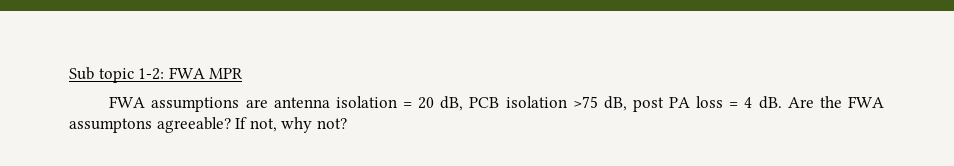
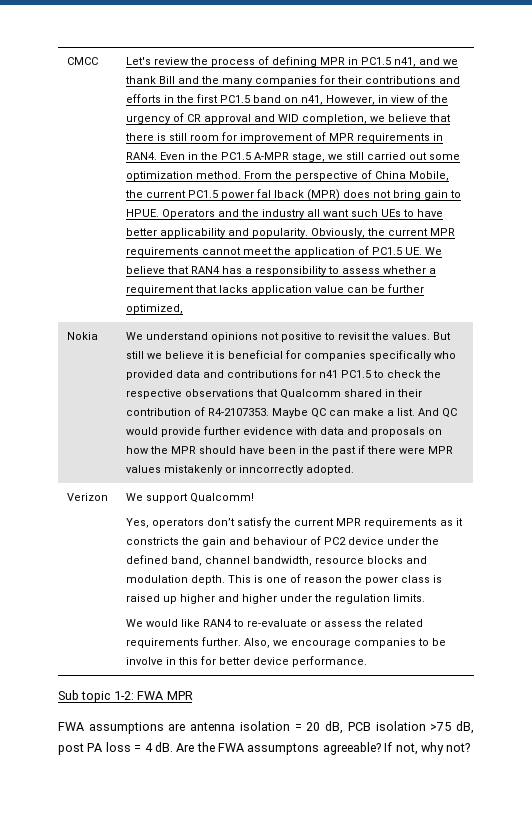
+ CMCC | Let's review the process of defining MPR in PC1.5 n41, and we thank Bill and the many companies for their contributions and efforts in the first PC1.5 band on n41, However, in view of the urgency of CR approval and WID completion, we believe that there is still room for improvement of MPR requirements in RAN4. Even in the PC1.5 A-MPR stage, we still carried out some optimization method. From the perspective of China Mobile, the current PC1.5 power fal lback (MPR) does not bring gain to HPUE. Operators and the industry all want such UEs to have better applicability and popularity. Obviously, the current MPR requirements cannot meet the application of PC1.5 UE. We believe that RAN4 has a responsibility to assess whether a requirement that lacks application value can be further optimized,
+ Nokia | We understand opinions not positive to revisit the values. But still we believe it is beneficial for companies specifically who provided data and contributions for n41 PC1.5 to check the respective observations that Qualcomm shared in their contribution of R4-2107353. Maybe QC can make a list. And QC would provide further evidence with data and proposals on how the MPR should have been in the past if there were MPR values mistakenly or inncorrectly adopted.
+ Verizon | We support Qualcomm!
+ Yes, operators don’t satisfy the current MPR requirements as it constricts the gain and behaviour of PC2 device under the defined band, channel bandwidth, resource blocks and modulation depth. This is one of reason the power class is raised up higher and higher under the regulation limits.
+ We would like RAN4 to re-evaluate or assess the related requirements further. Also, we encourage companies to be involve in this for better device performance.

